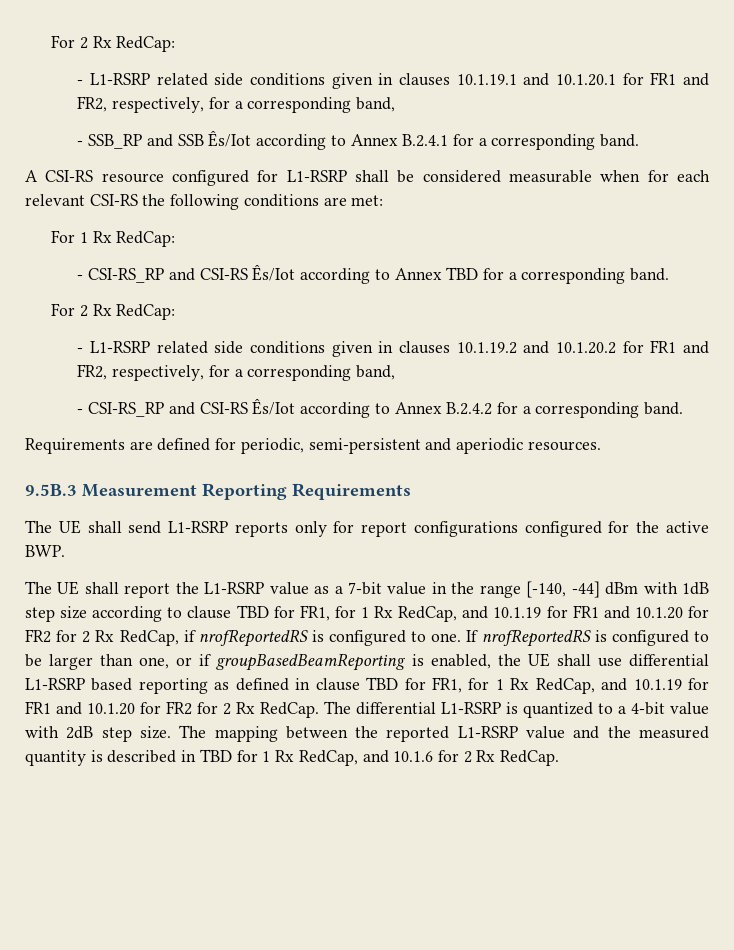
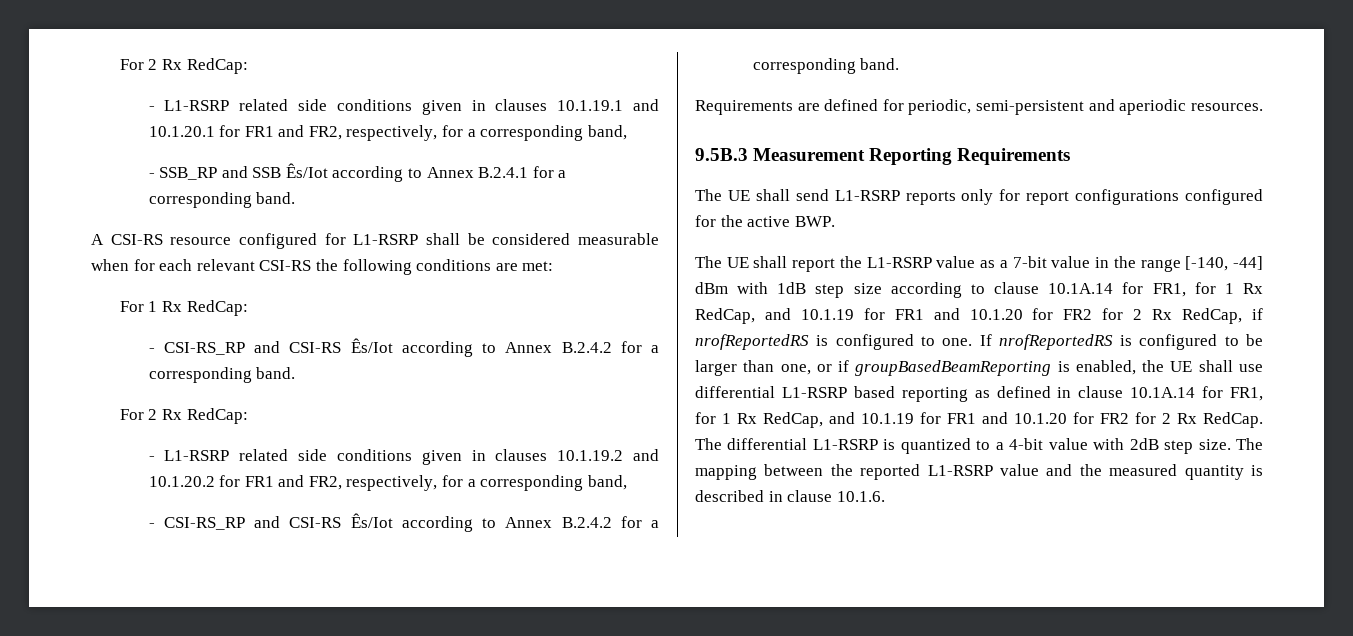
  For 1 Rx RedCap:
- - CSI-RS_RP and CSI-RS Ês/Iot according to Annex TBD for a corresponding band.
+ - CSI-RS_RP and CSI-RS Ês/Iot according to Annex B.2.4.2 for a corresponding band.
- The UE shall report the L1-RSRP value as a 7-bit value in the range [-140, -44] dBm with 1dB step size according to clause TBD for FR1, for 1 Rx RedCap, and 10.1.19 for FR1 and 10.1.20 for FR2 for 2 Rx RedCap, if nrofReportedRS is configured to one.
+ The UE shall report the L1-RSRP value as a 7-bit value in the range [-140, -44] dBm with 1dB step size according to clause 10.1A.14 for FR1, for 1 Rx RedCap, and 10.1.19 for FR1 and 10.1.20 for FR2 for 2 Rx RedCap, if nrofReportedRS is configured to one.
- If nrofReportedRS is configured to be larger than one, or if groupBasedBeamReporting is enabled, the UE shall use differential L1-RSRP based reporting as defined in clause TBD for FR1, for 1 Rx RedCap, and 10.1.19 for FR1 and 10.1.20 for FR2 for 2 Rx RedCap.
+ If nrofReportedRS is configured to be larger than one, or if groupBasedBeamReporting is enabled, the UE shall use differential L1-RSRP based reporting as defined in clause 10.1A.14 for FR1, for 1 Rx RedCap, and 10.1.19 for FR1 and 10.1.20 for FR2 for 2 Rx RedCap.
- The mapping between the reported L1-RSRP value and the measured quantity is described in TBD for 1 Rx RedCap, and 10.1.6 for 2 Rx RedCap.
+ The mapping between the reported L1-RSRP value and the measured quantity is described in clause 10.1.6.

